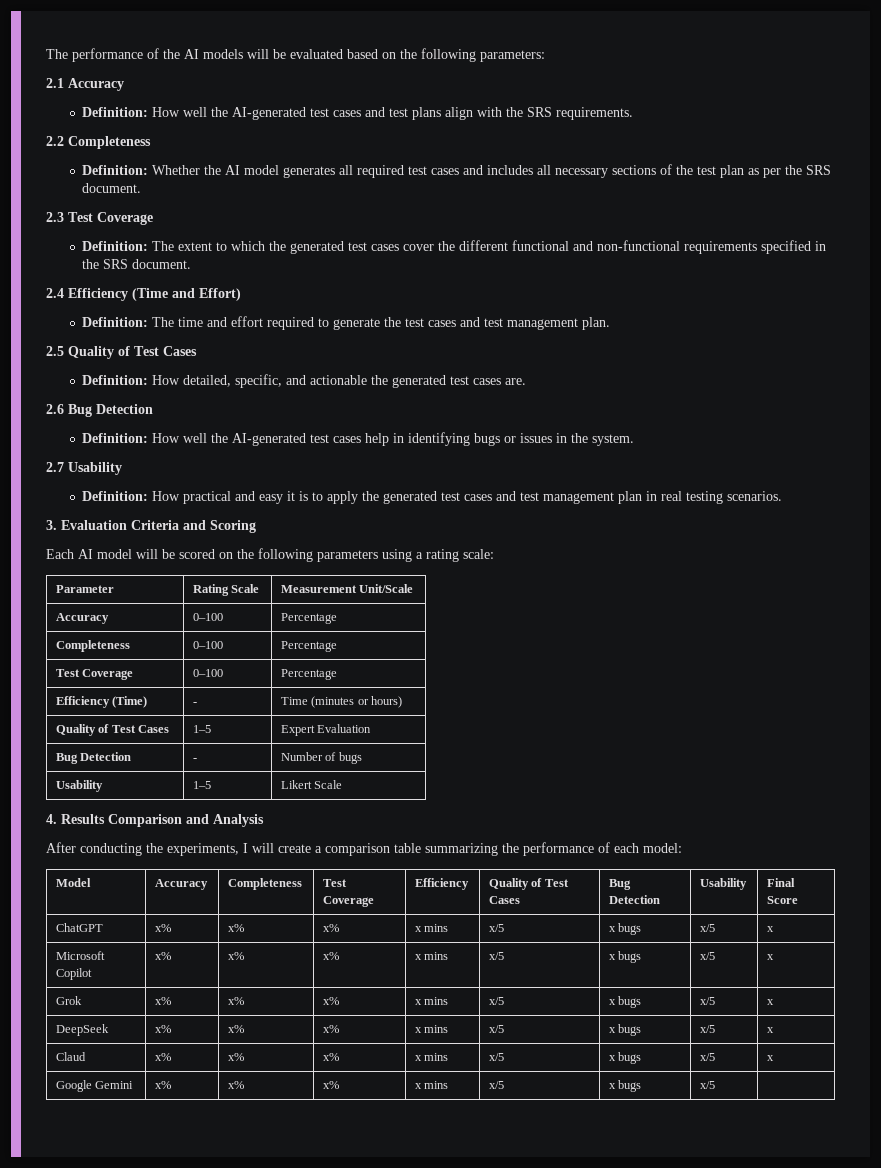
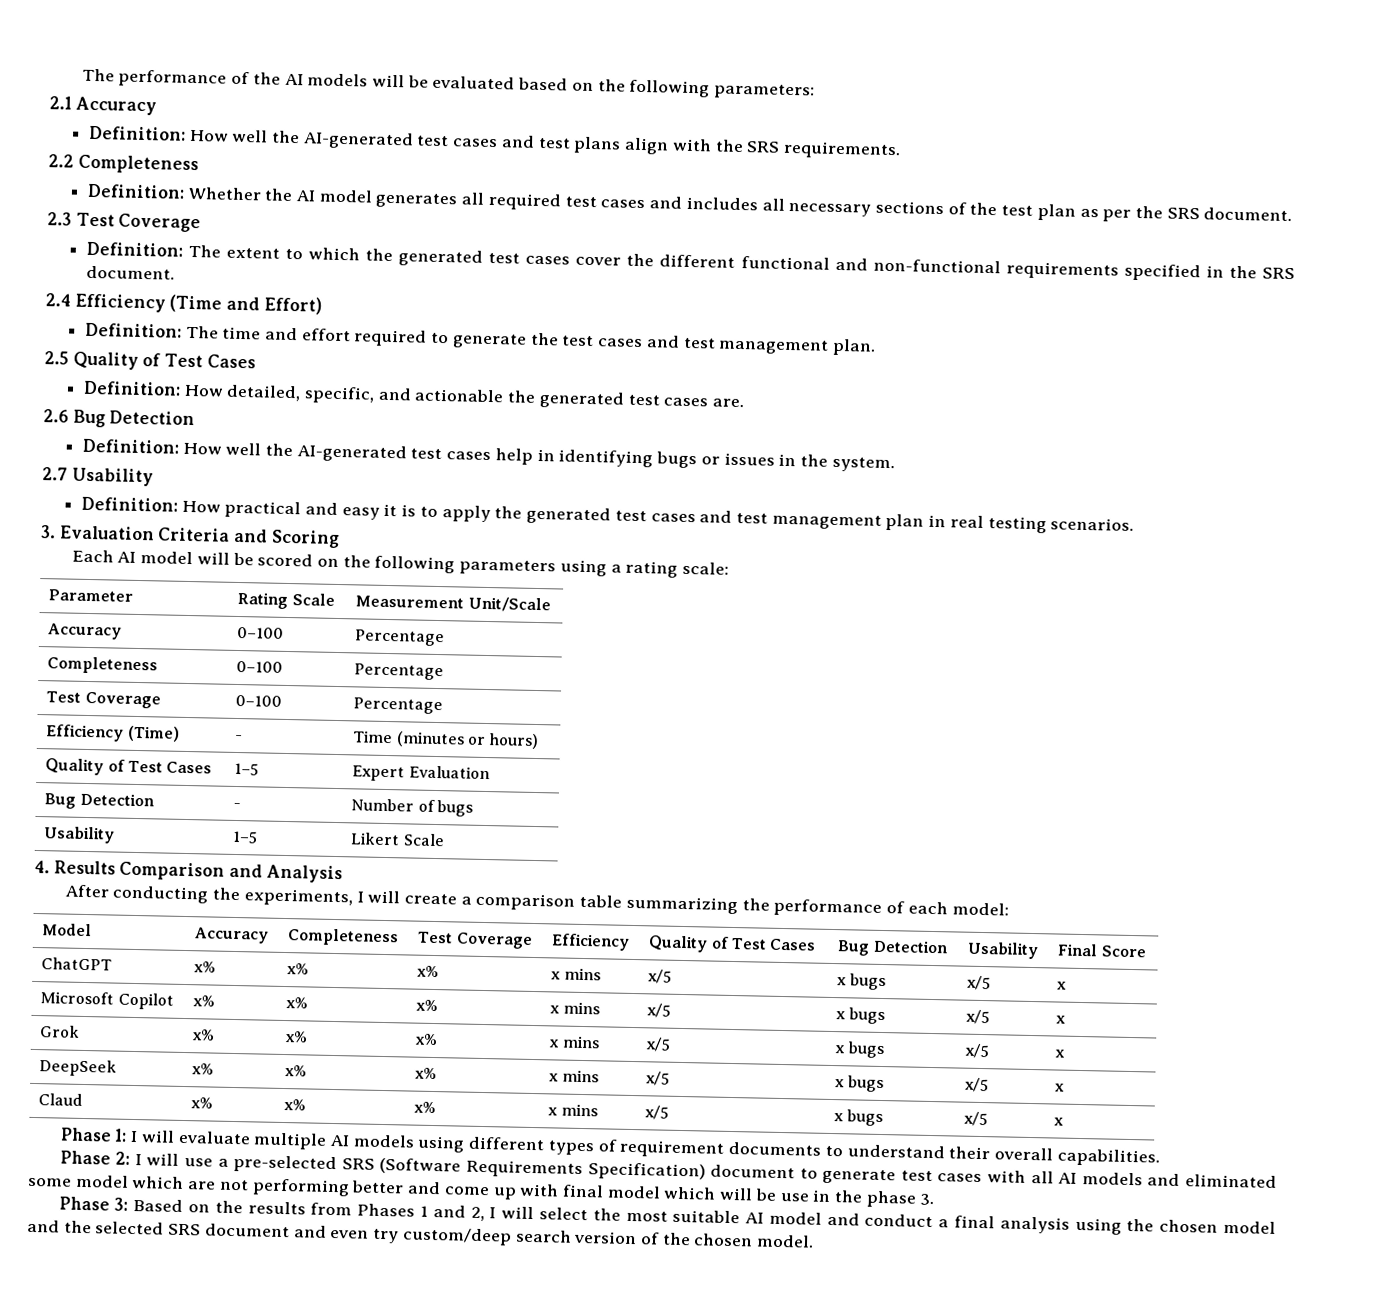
- Google Gemini | x% | x% | x% | x mins | x/5 | x bugs | x/5 |
+ Phase 1: I will evaluate multiple AI models using different types of requirement documents to understand their overall capabilities.
+ Phase 2: I will use a pre-selected SRS (Software Requirements Specification) document to generate test cases with all AI models and eliminated some model which are not performing better and come up with final model which will be use in the phase 3.
+ Phase 3: Based on the results from Phases 1 and 2, I will select the most suitable AI model and conduct a final analysis using the chosen model and the selected SRS document and even try custom/deep search version of the chosen model.

